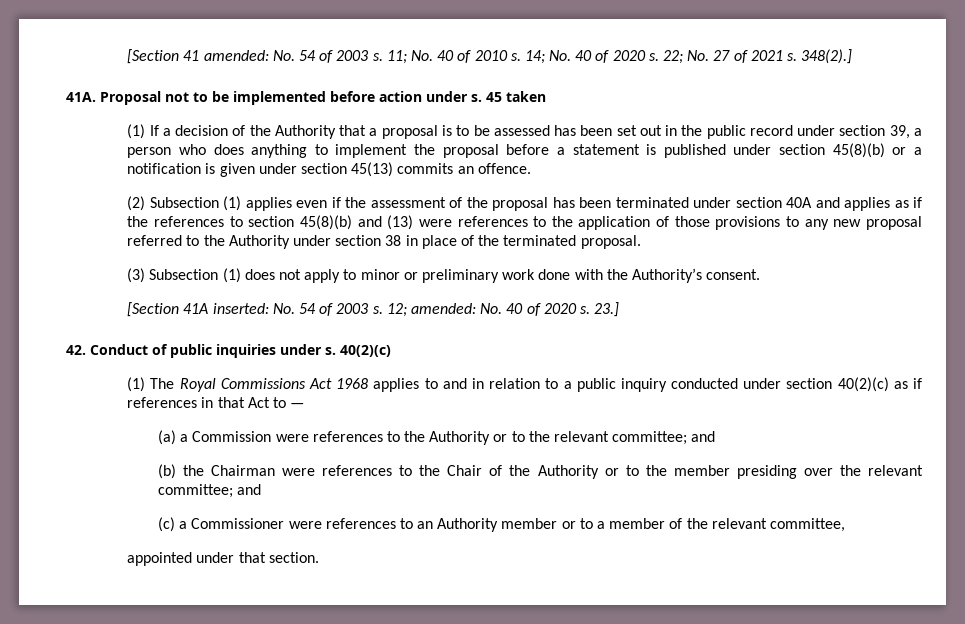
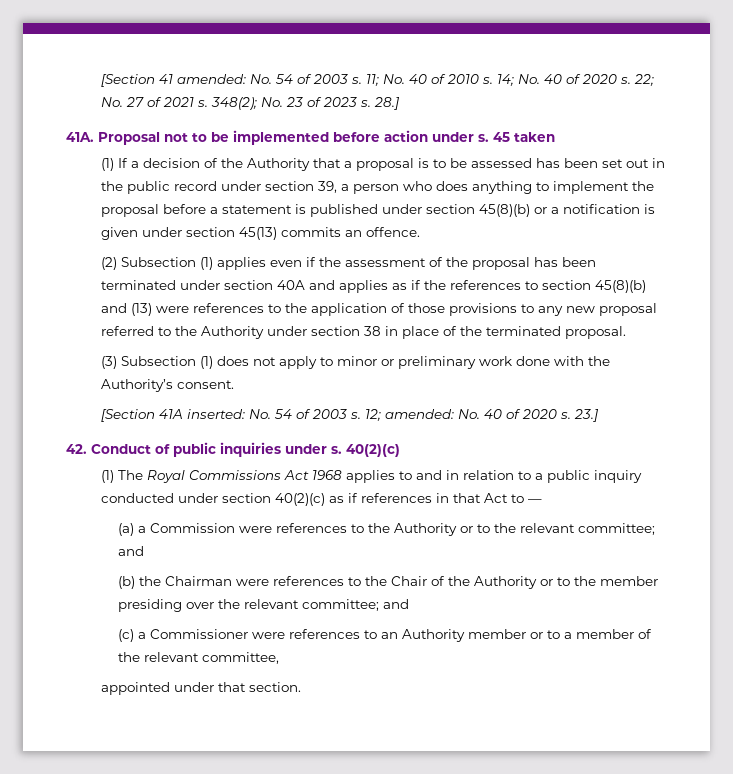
- 348(2).]
+ 348(2); No. 23 of 2023 s. 28.]

